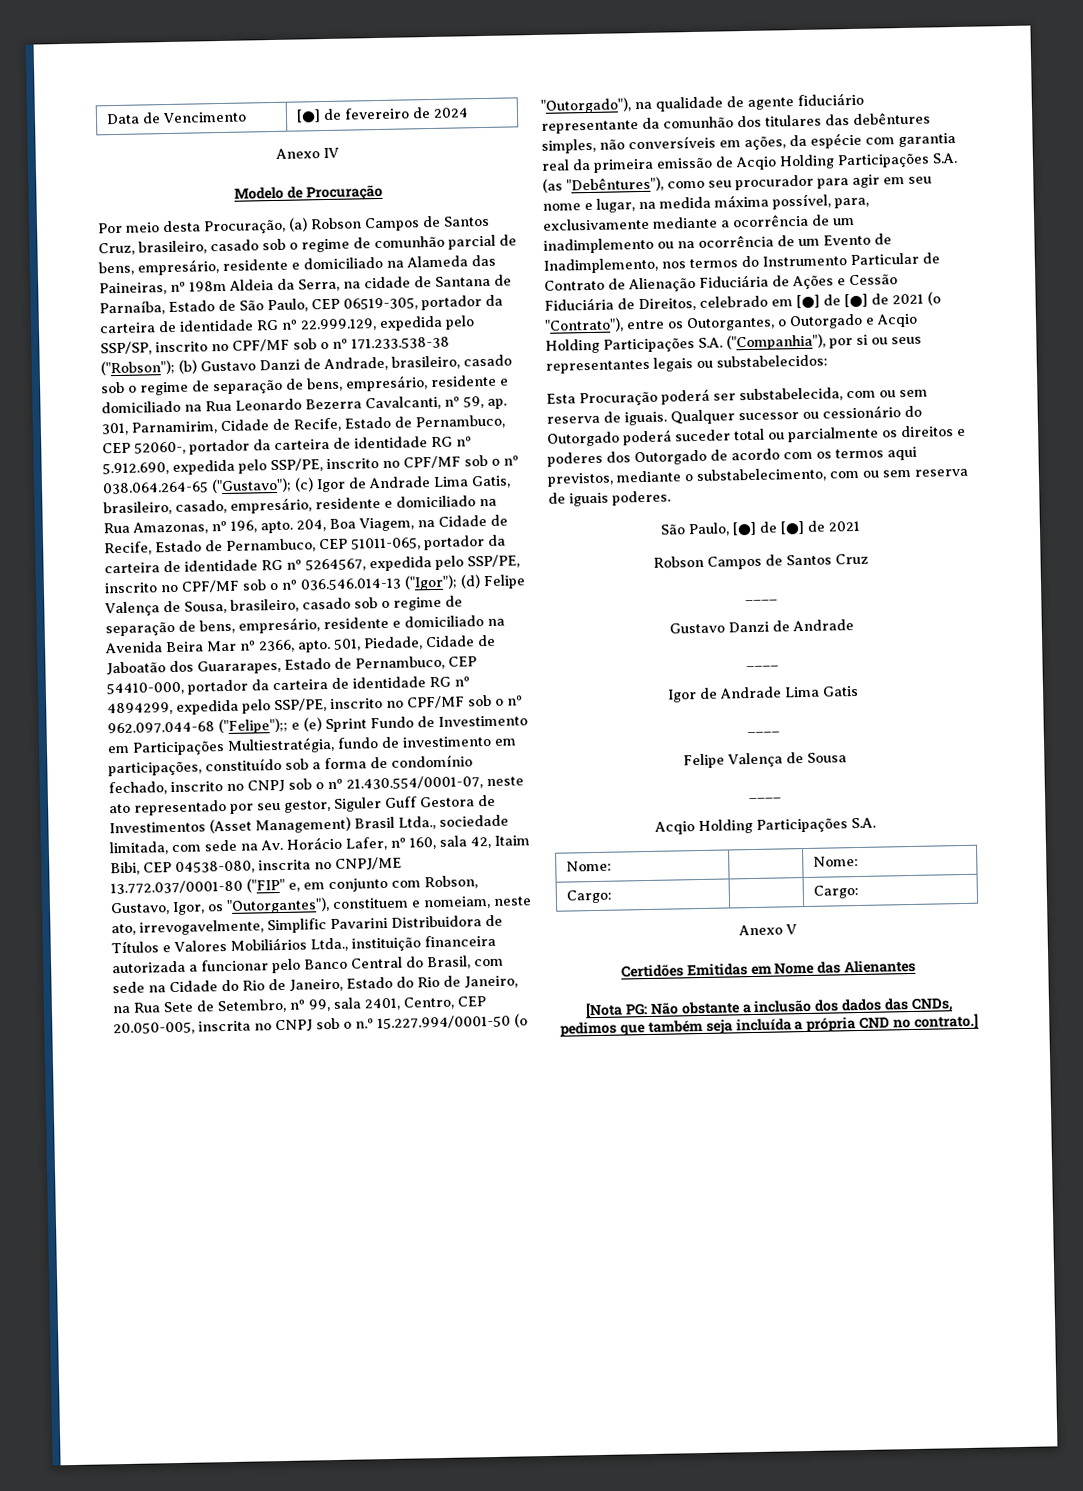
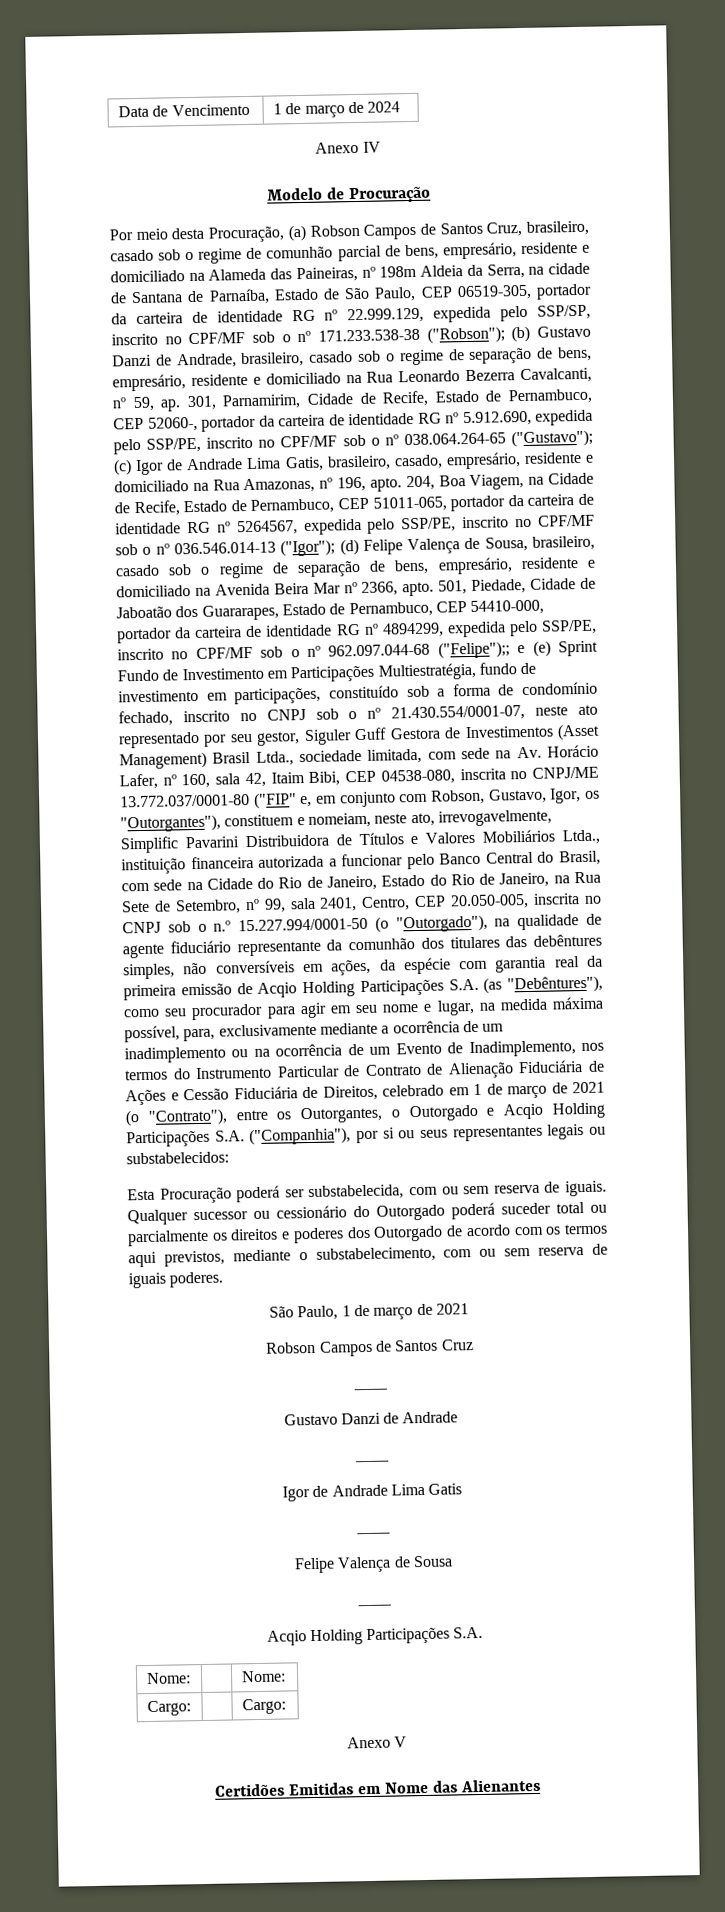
- Data de Vencimento | [●] de fevereiro de 2024
+ Data de Vencimento | 1 de março de 2024
- e (e) Sprint Fundo de Investimento em Participações Multiestratégia, fundo de investimento em participações, constituído sob a forma de condomínio fechado, inscrito no CNPJ sob o nº 21.430.554/0001-07, neste ato representado por seu gestor, Siguler Guff Gestora de Investimentos (Asset Management) Brasil Ltda., sociedade limitada, com sede na Av. Horácio Lafer, nº 160, sala 42, Itaim Bibi, CEP 04538-080, inscrita no CNPJ/ME 13.772.037/0001-80 ("FIP" e, em conjunto com Robson, Gustavo, Igor, os "Outorgantes"), constituem e nomeiam, neste ato, irrevogavelmente, Simplific Pavarini Distribuidora de Títulos e Valores Mobiliários Ltda., instituição financeira autorizada a funcionar pelo Banco Central do Brasil, com sede na Cidade do Rio de Janeiro, Estado do Rio de Janeiro, na Rua Sete de Setembro, nº 99, sala 2401, Centro, CEP 20.050-005, inscrita no CNPJ sob o n.º 15.227.994/0001-50 (o "Outorgado"), na qualidade de agente fiduciário representante da comunhão dos titulares das debêntures simples, não conversíveis em ações, da espécie com garantia real da primeira emissão de Acqio Holding Participações S.A. (as "Debêntures"), como seu procurador para agir em seu nome e lugar, na medida máxima possível, para, exclusivamente mediante a ocorrência de um inadimplemento ou na ocorrência de um Evento de Inadimplemento, nos termos do Instrumento Particular de Contrato de Alienação Fiduciária de Ações e Cessão Fiduciária de Direitos, celebrado em [●] de [●] de 2021 (o "Contrato"), entre os Outorgantes, o Outorgado e Acqio Holding Participações S.A. ("Companhia"), por si ou seus representantes legais ou substabelecidos:
+ e (e) Sprint Fundo de Investimento em Participações Multiestratégia, fundo de investimento em participações, constituído sob a forma de condomínio fechado, inscrito no CNPJ sob o nº 21.430.554/0001-07, neste ato representado por seu gestor, Siguler Guff Gestora de Investimentos (Asset Management) Brasil Ltda., sociedade limitada, com sede na Av. Horácio Lafer, nº 160, sala 42, Itaim Bibi, CEP 04538-080, inscrita no CNPJ/ME 13.772.037/0001-80 ("FIP" e, em conjunto com Robson, Gustavo, Igor, os "Outorgantes"), constituem e nomeiam, neste ato, irrevogavelmente, Simplific Pavarini Distribuidora de Títulos e Valores Mobiliários Ltda., instituição financeira autorizada a funcionar pelo Banco Central do Brasil, com sede na Cidade do Rio de Janeiro, Estado do Rio de Janeiro, na Rua Sete de Setembro, nº 99, sala 2401, Centro, CEP 20.050-005, inscrita no CNPJ sob o n.º 15.227.994/0001-50 (o "Outorgado"), na qualidade de agente fiduciário representante da comunhão dos titulares das debêntures simples, não conversíveis em ações, da espécie com garantia real da primeira emissão de Acqio Holding Participações S.A. (as "Debêntures"), como seu procurador para agir em seu nome e lugar, na medida máxima possível, para, exclusivamente mediante a ocorrência de um inadimplemento ou na ocorrência de um Evento de Inadimplemento, nos termos do Instrumento Particular de Contrato de Alienação Fiduciária de Ações e Cessão Fiduciária de Direitos, celebrado em 1 de março de 2021 (o "Contrato"), entre os Outorgantes, o Outorgado e Acqio Holding Participações S.A. ("Companhia"), por si ou seus representantes legais ou substabelecidos:
- São Paulo, [●] de [●] de 2021
+ São Paulo, 1 de março de 2021
- [Nota PG: Não obstante a inclusão dos dados das CNDs, pedimos que também seja incluída a própria CND no contrato.]

